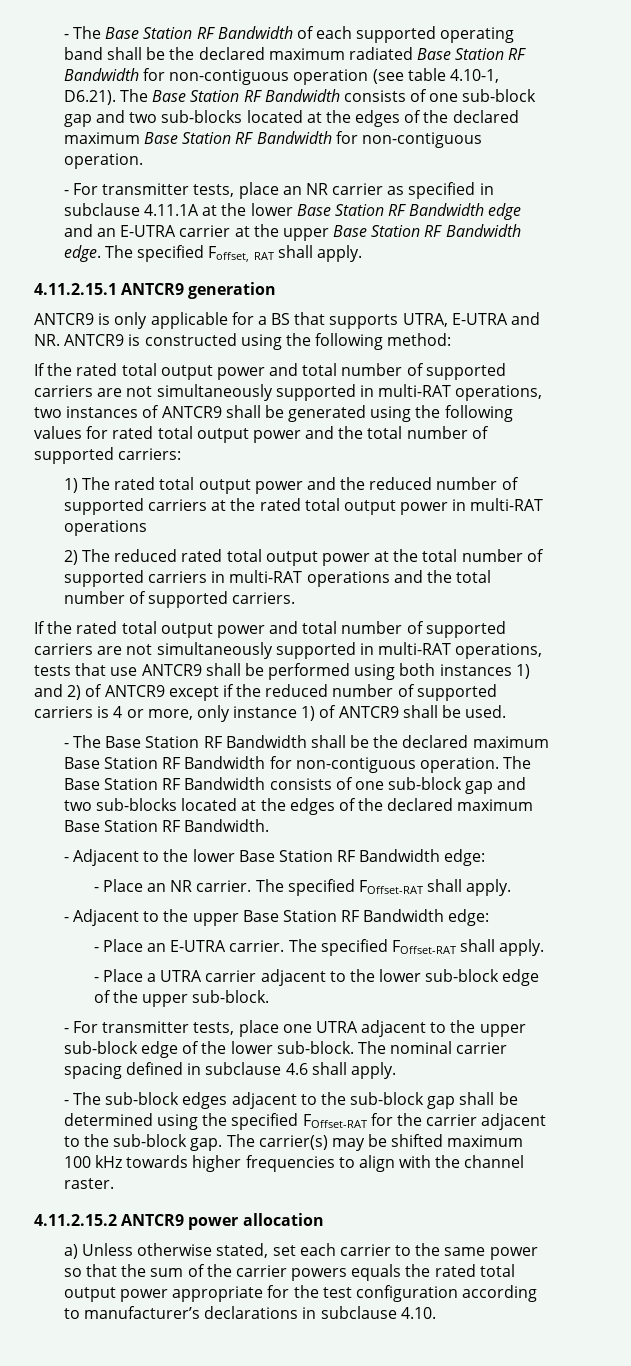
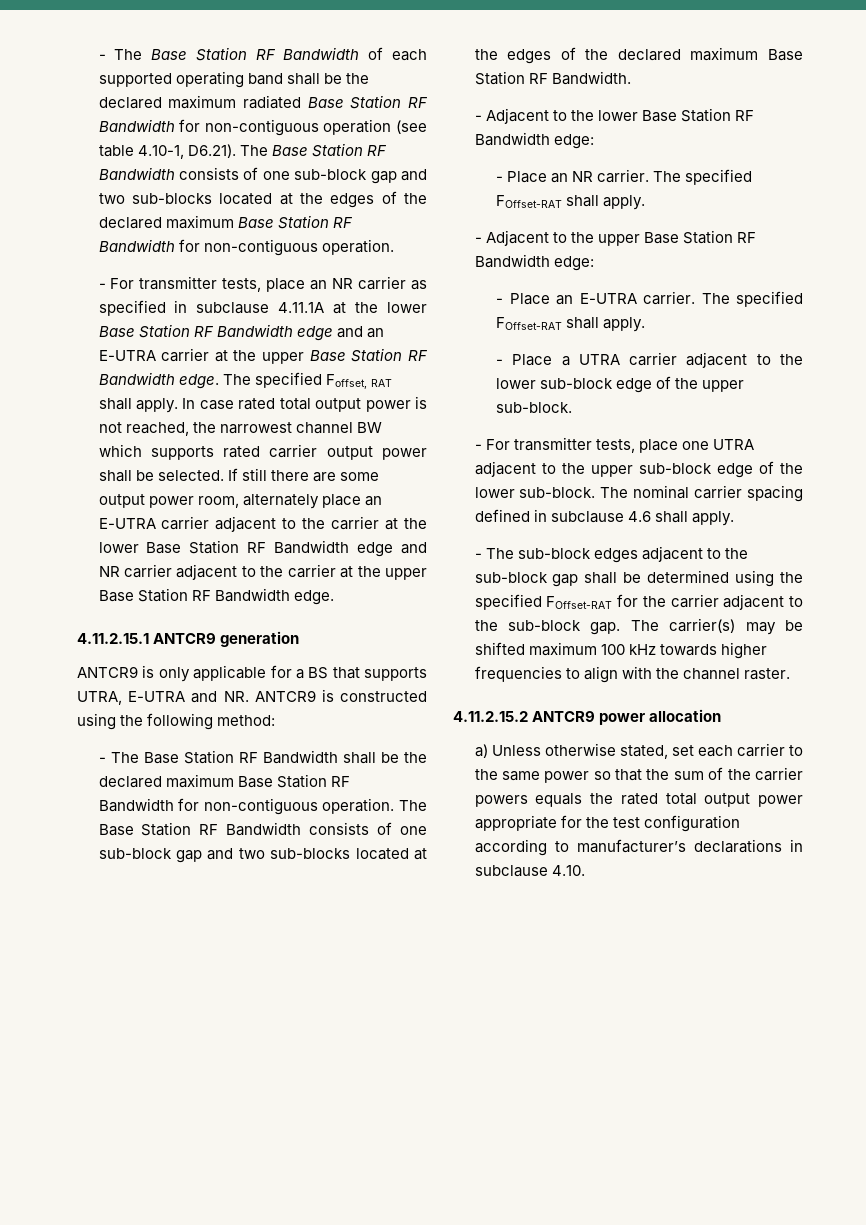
+ In case rated total output power is not reached, the narrowest channel BW which supports rated carrier output power shall be selected. If still there are some output power room, alternately place an E-UTRA carrier adjacent to the carrier at the lower Base Station RF Bandwidth edge and NR carrier adjacent to the carrier at the upper Base Station RF Bandwidth edge.
- If the rated total output power and total number of supported carriers are not simultaneously supported in multi-RAT operations, two instances of ANTCR9 shall be generated using the following values for rated total output power and the total number of supported carriers:
- 1) The rated total output power and the reduced number of supported carriers at the rated total output power in multi-RAT operations
- 2) The reduced rated total output power at the total number of supported carriers in multi-RAT operations and the total number of supported carriers.
- If the rated total output power and total number of supported carriers are not simultaneously supported in multi-RAT operations, tests that use ANTCR9 shall be performed using both instances 1) and 2) of ANTCR9 except if the reduced number of supported carriers is 4 or more, only instance 1) of ANTCR9 shall be used.

